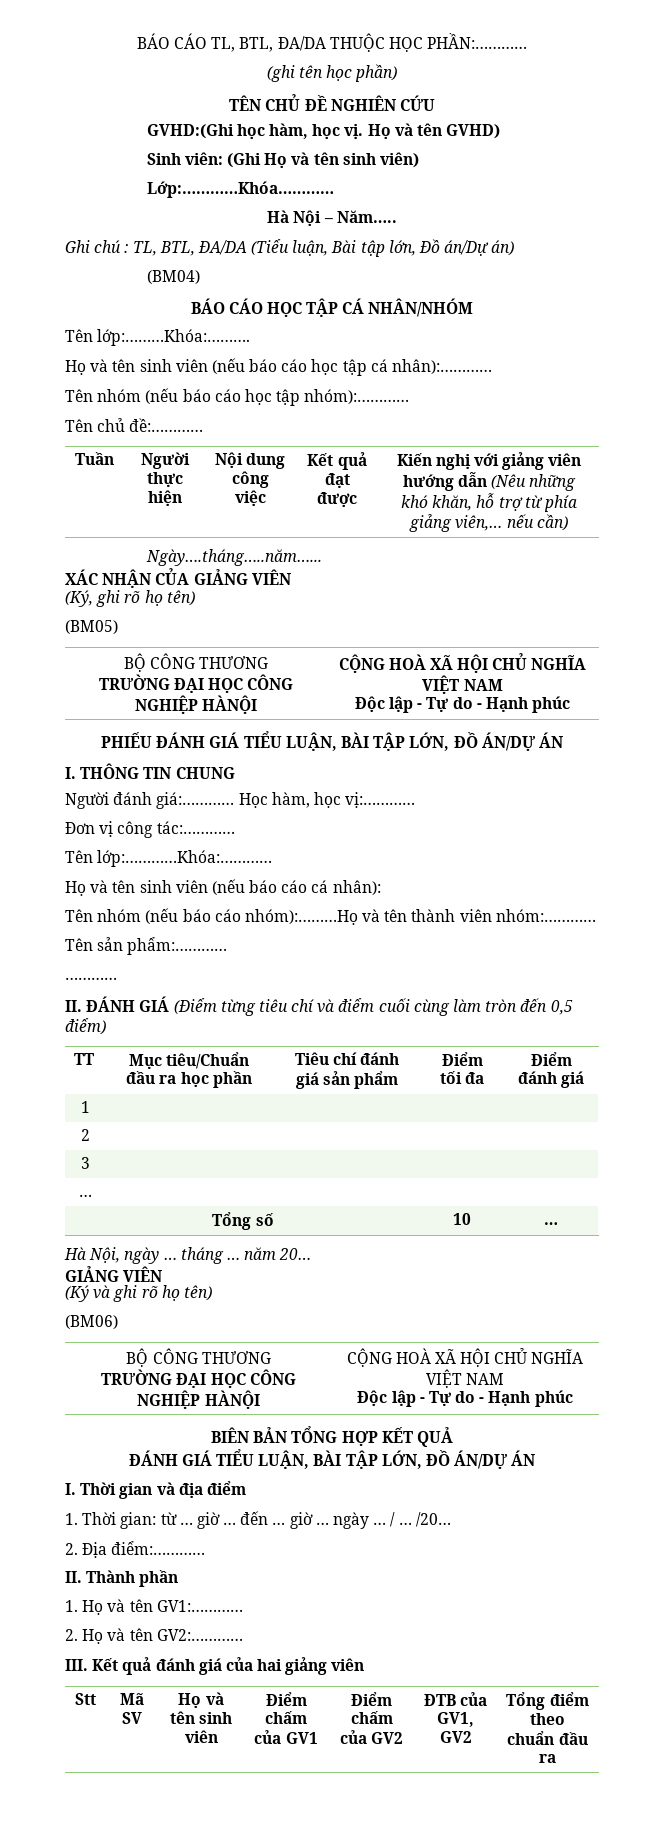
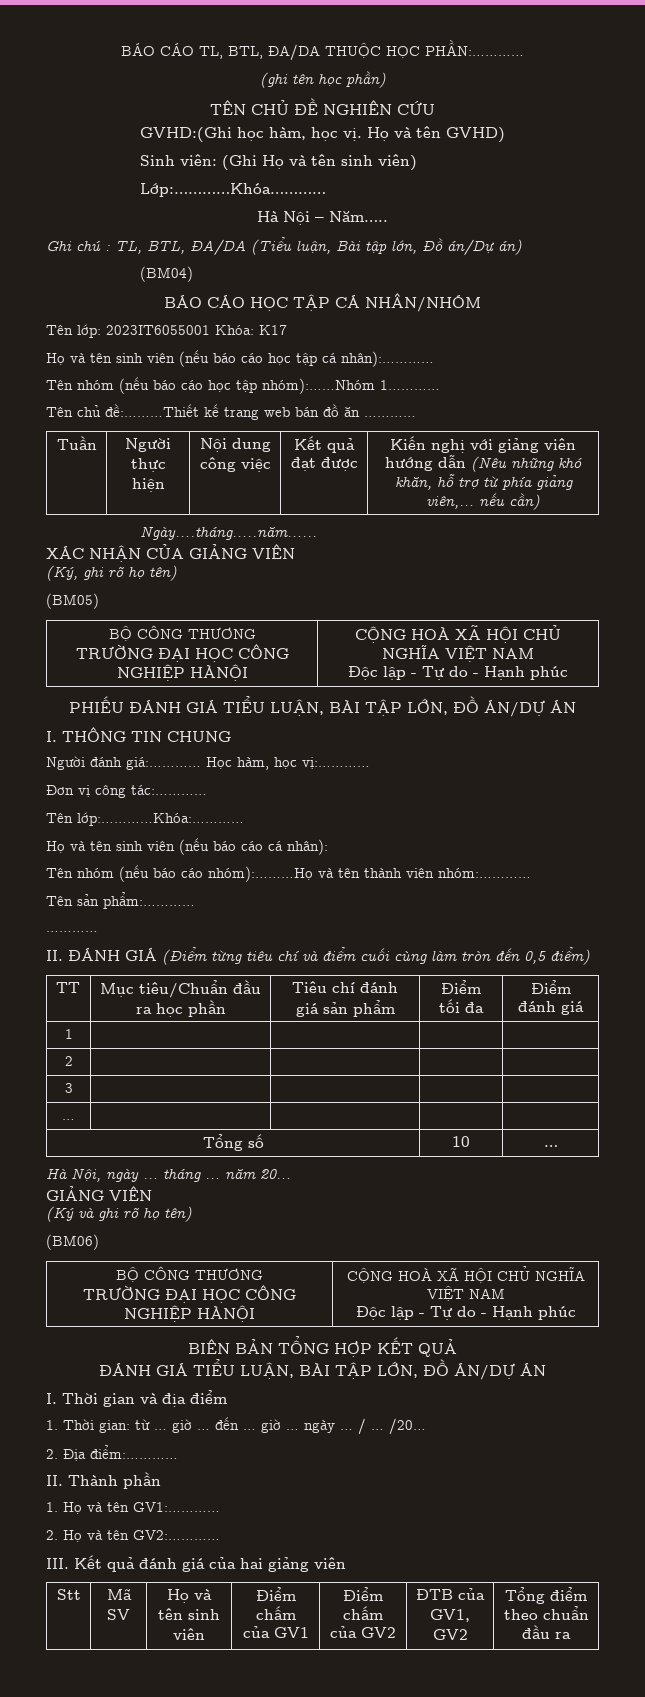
- Tên lớp:………Khóa:……….
+ Tên lớp: 2023IT6055001 Khóa: K17
- Tên nhóm (nếu báo cáo học tập nhóm):…………
+ Tên nhóm (nếu báo cáo học tập nhóm):……Nhóm 1…………
- Tên chủ đề:…………
+ Tên chủ đề:………Thiết kế trang web bán đồ ăn …………

